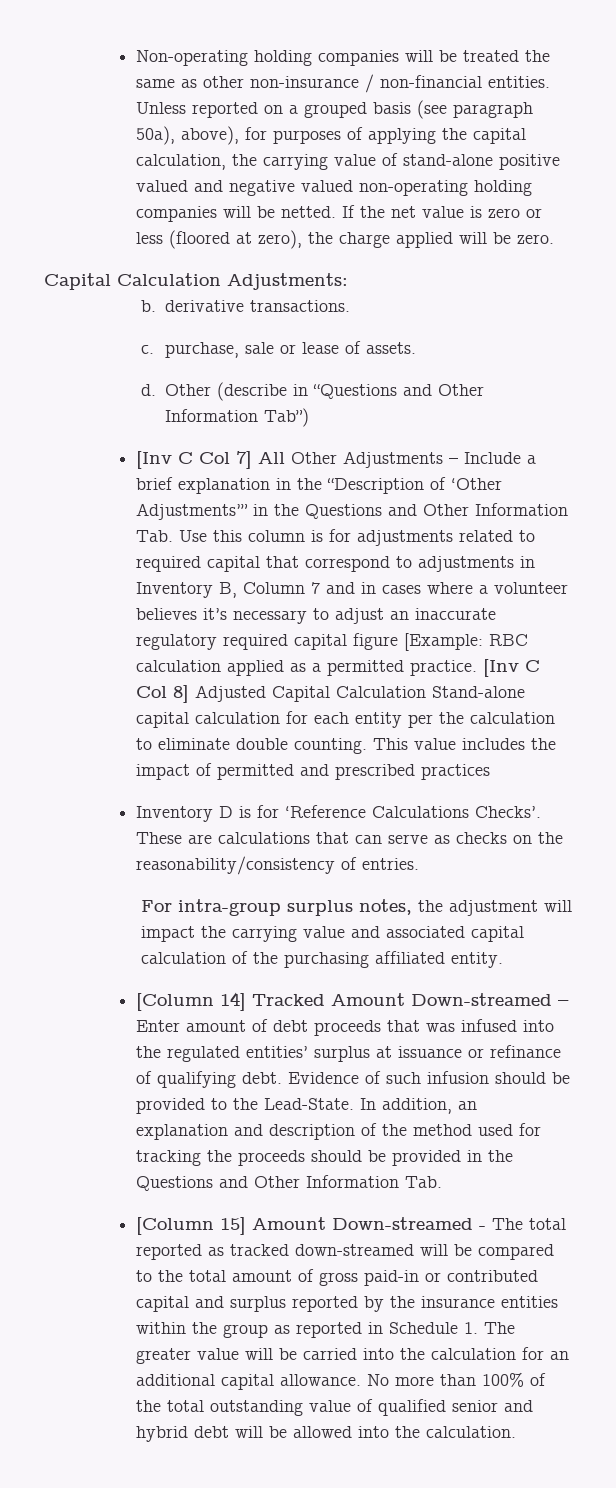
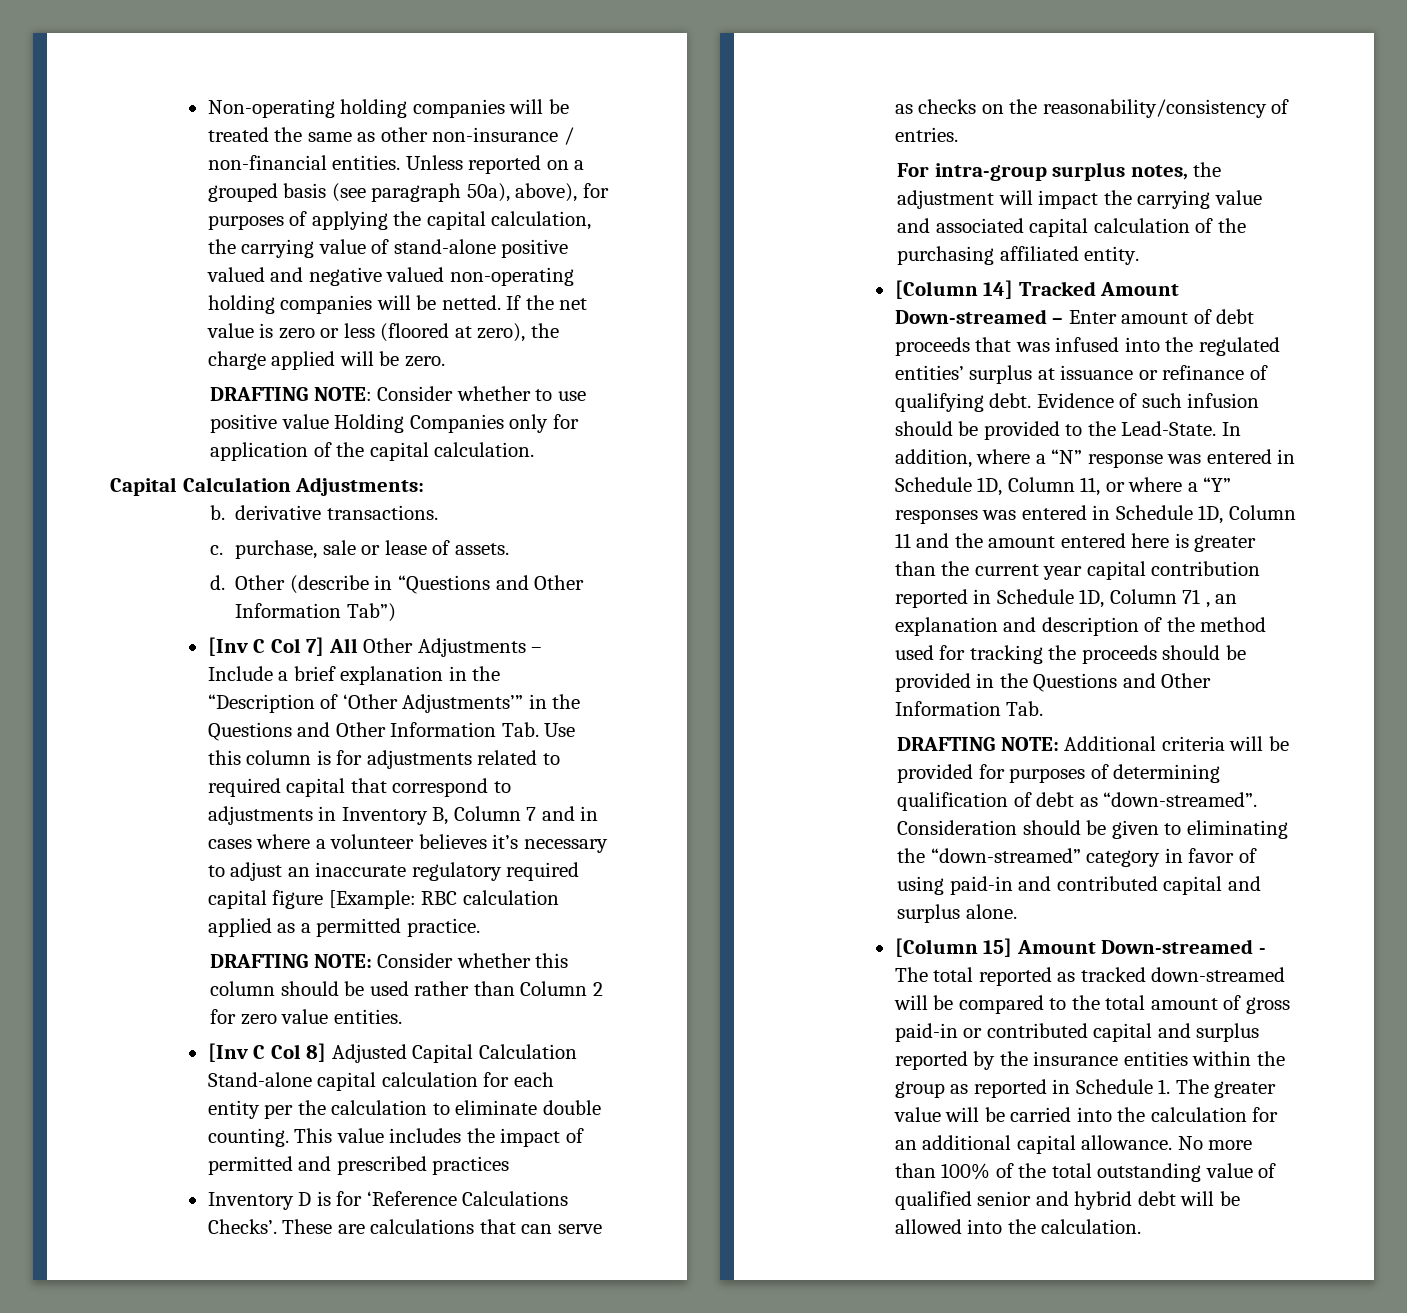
+ DRAFTING NOTE: Consider whether to use positive value Holding Companies only for application of the capital calculation.
- RBC calculation applied as a permitted practice. [Inv C Col 8] Adjusted Capital Calculation Stand-alone capital calculation for each entity per the calculation to eliminate double counting.
+ RBC calculation applied as a permitted practice.
+ DRAFTING NOTE: Consider whether this column should be used rather than Column 2 for zero value entities.
+ [Inv C Col 8] Adjusted Capital Calculation Stand-alone capital calculation for each entity per the calculation to eliminate double counting.
- In addition, an explanation and description of the method used for tracking the proceeds should be provided in the Questions and Other Information Tab.
+ In addition, where a “N” response was entered in Schedule 1D, Column 11, or where a “Y” responses was entered in Schedule 1D, Column 11 and the amount entered here is greater than the current year capital contribution reported in Schedule 1D, Column 71 , an explanation and description of the method used for tracking the proceeds should be provided in the Questions and Other Information Tab.
+ DRAFTING NOTE: Additional criteria will be provided for purposes of determining qualification of debt as “down-streamed”. Consideration should be given to eliminating the “down-streamed” category in favor of using paid-in and contributed capital and surplus alone.

